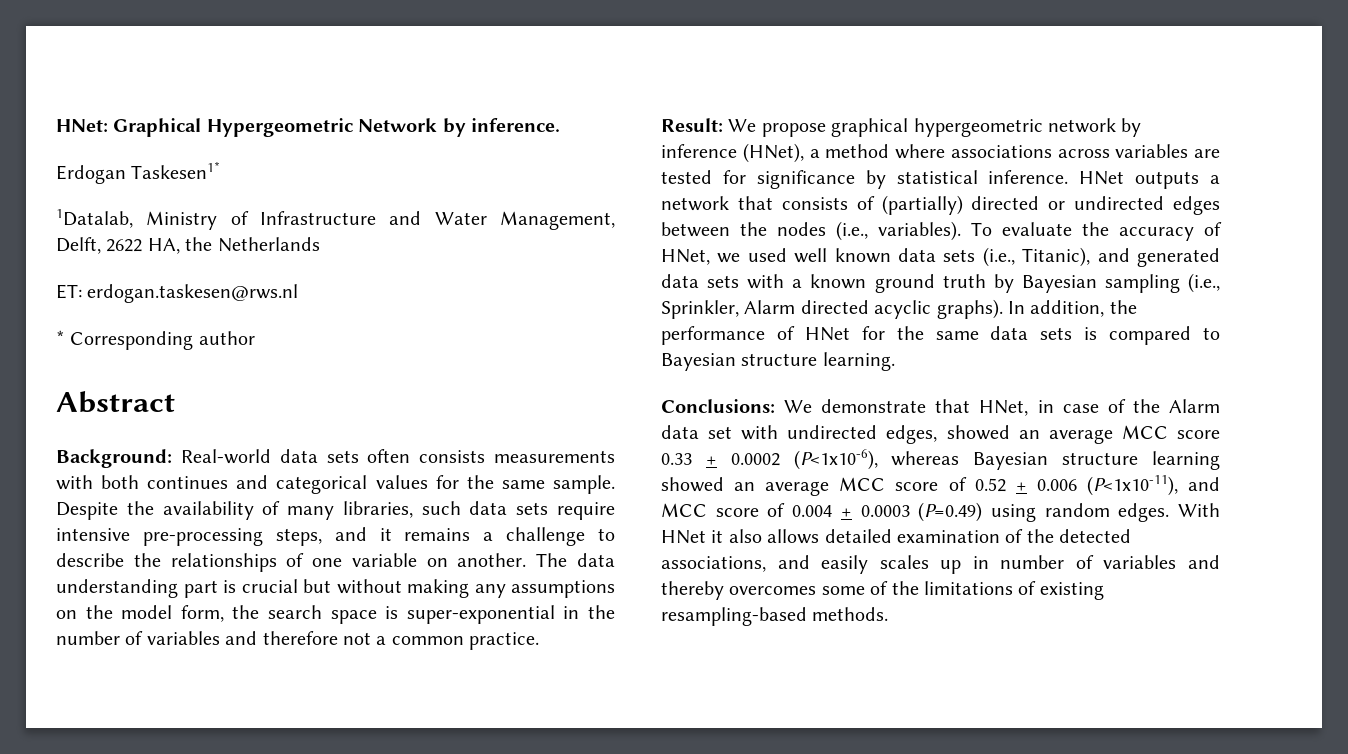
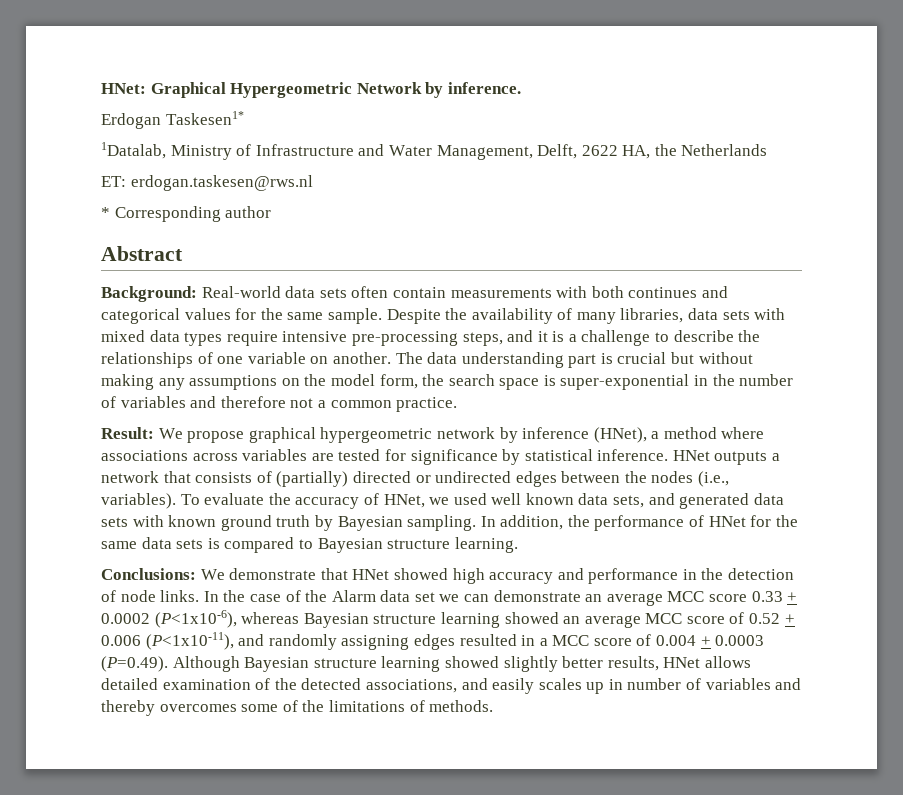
- Background: Real-world data sets often consists measurements with both continues and categorical values for the same sample.
+ Background: Real-world data sets often contain measurements with both continues and categorical values for the same sample.
- Despite the availability of many libraries, such data sets require intensive pre-processing steps, and it remains a challenge to describe the relationships of one variable on another.
+ Despite the availability of many libraries, data sets with mixed data types require intensive pre-processing steps, and it is a challenge to describe the relationships of one variable on another.
- To evaluate the accuracy of HNet, we used well known data sets (i.e., Titanic), and generated data sets with a known ground truth by Bayesian sampling (i.e., Sprinkler, Alarm directed acyclic graphs).
+ To evaluate the accuracy of HNet, we used well known data sets, and generated data sets with known ground truth by Bayesian sampling.
- We demonstrate that HNet, in case of the Alarm data set with undirected edges, showed an average MCC score 0.33 + 0.0002 (P<1x10-6), whereas Bayesian structure learning showed an average MCC score of 0.52 + 0.006 (P<1x10-11), and MCC score of 0.004 + 0.0003 (P=0.49) using random edges. With HNet it also allows detailed examination of the detected associations, and easily scales up in number of variables and thereby overcomes some of the limitations of existing resampling-based methods.
+ We demonstrate that HNet showed high accuracy and performance in the detection of node links. In the case of the Alarm data set we can demonstrate an average MCC score 0.33 + 0.0002 (P<1x10-6), whereas Bayesian structure learning showed an average MCC score of 0.52 + 0.006 (P<1x10-11), and randomly assigning edges resulted in a MCC score of 0.004 + 0.0003 (P=0.49). Although Bayesian structure learning showed slightly better results, HNet allows detailed examination of the detected associations, and easily scales up in number of variables and thereby overcomes some of the limitations of methods.

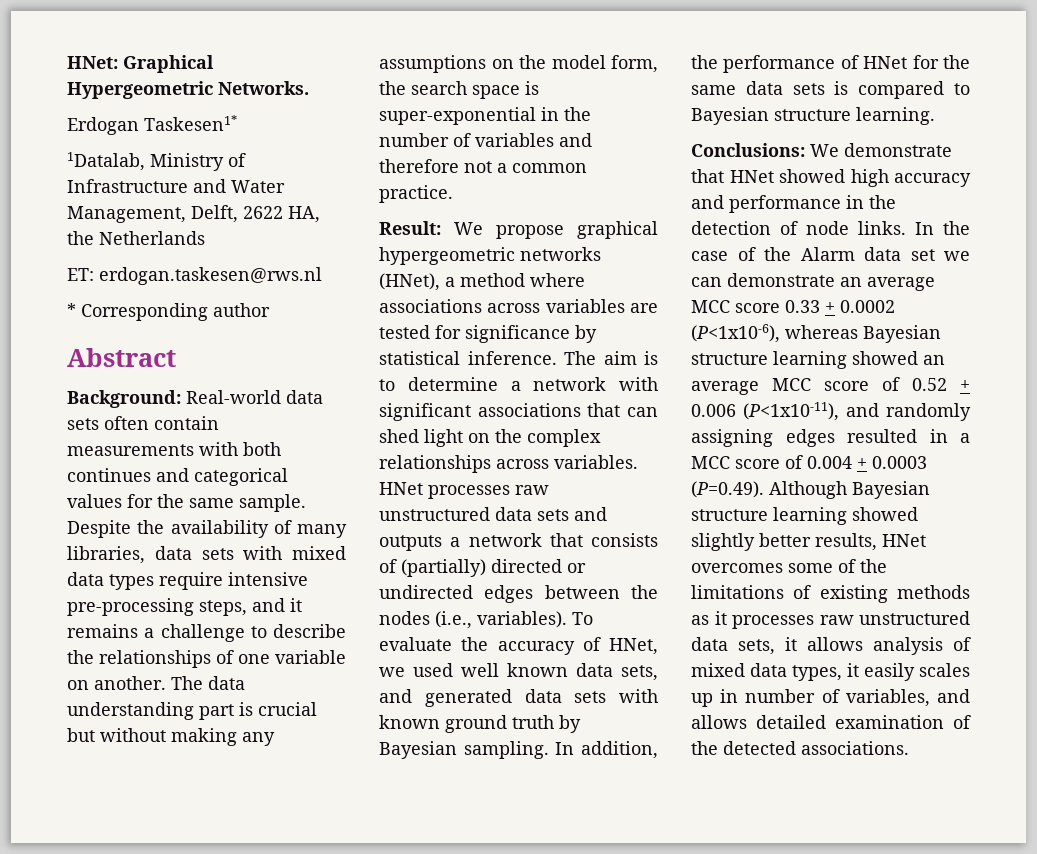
- HNet: Graphical Hypergeometric Network by inference.
+ HNet: Graphical Hypergeometric Networks.
- Despite the availability of many libraries, data sets with mixed data types require intensive pre-processing steps, and it is a challenge to describe the relationships of one variable on another.
+ Despite the availability of many libraries, data sets with mixed data types require intensive pre-processing steps, and it remains a challenge to describe the relationships of one variable on another.
- Result: We propose graphical hypergeometric network by inference (HNet), a method where associations across variables are tested for significance by statistical inference.
+ Result: We propose graphical hypergeometric networks (HNet), a method where associations across variables are tested for significance by statistical inference.
- HNet outputs a network that consists of (partially) directed or undirected edges between the nodes (i.e., variables).
+ The aim is to determine a network with significant associations that can shed light on the complex relationships across variables. HNet processes raw unstructured data sets and outputs a network that consists of (partially) directed or undirected edges between the nodes (i.e., variables).
- In the case of the Alarm data set we can demonstrate an average MCC score 0.33 + 0.0002 (P<1x10-6), whereas Bayesian structure learning showed an average MCC score of 0.52 + 0.006 (P<1x10-11), and randomly assigning edges resulted in a MCC score of 0.004 + 0.0003 (P=0.49). Although Bayesian structure learning showed slightly better results, HNet allows detailed examination of the detected associations, and easily scales up in number of variables and thereby overcomes some of the limitations of methods.
+ In the case of the Alarm data set we can demonstrate an average MCC score 0.33 + 0.0002 (P<1x10-6), whereas Bayesian structure learning showed an average MCC score of 0.52 + 0.006 (P<1x10-11), and randomly assigning edges resulted in a MCC score of 0.004 + 0.0003 (P=0.49). Although Bayesian structure learning showed slightly better results, HNet overcomes some of the limitations of existing methods as it processes raw unstructured data sets, it allows analysis of mixed data types, it easily scales up in number of variables, and allows detailed examination of the detected associations.

